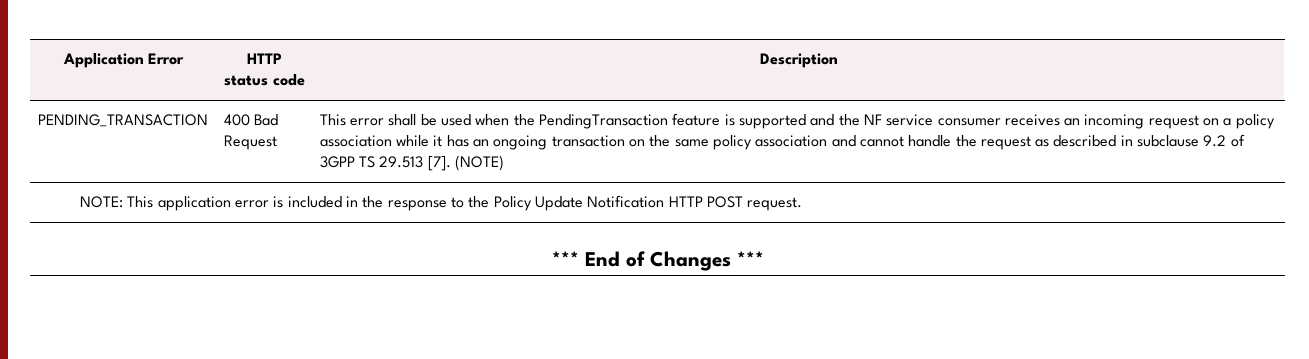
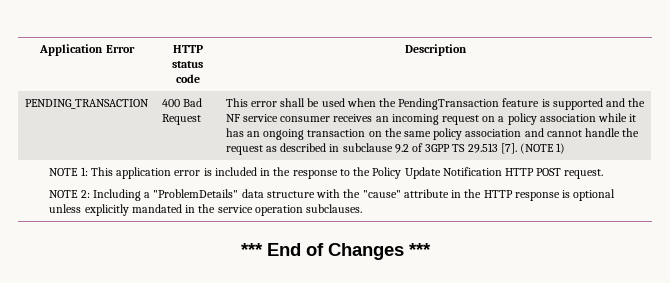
- (NOTE)
- NOTE: This application error is included in the response to the Policy Update Notification HTTP POST request.
+ (NOTE 1)
+ NOTE 1: This application error is included in the response to the Policy Update Notification HTTP POST request.
+ NOTE 2: Including a "ProblemDetails" data structure with the "cause" attribute in the HTTP response is optional unless explicitly mandated in the service operation subclauses.

